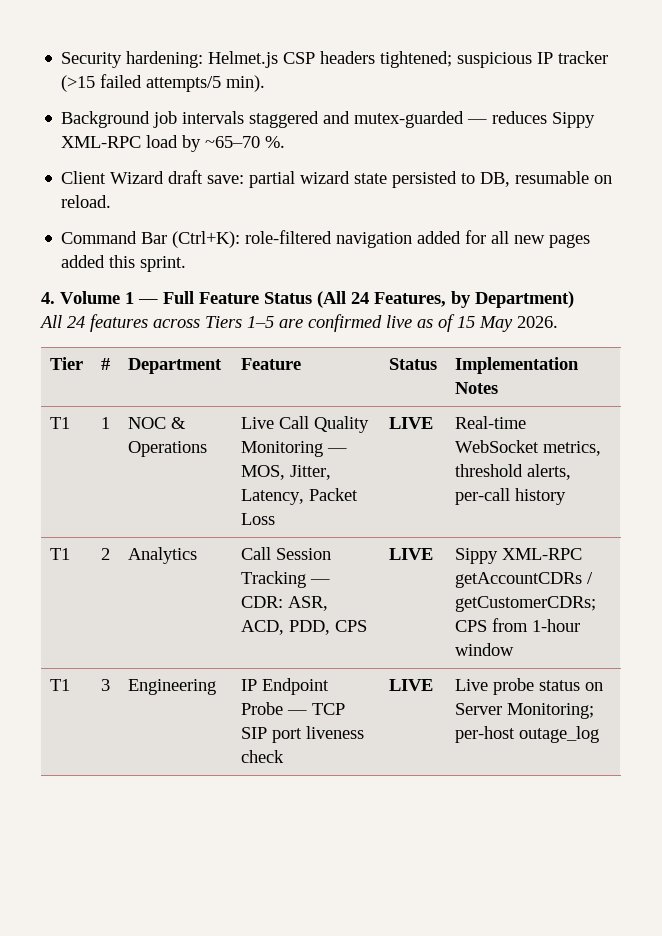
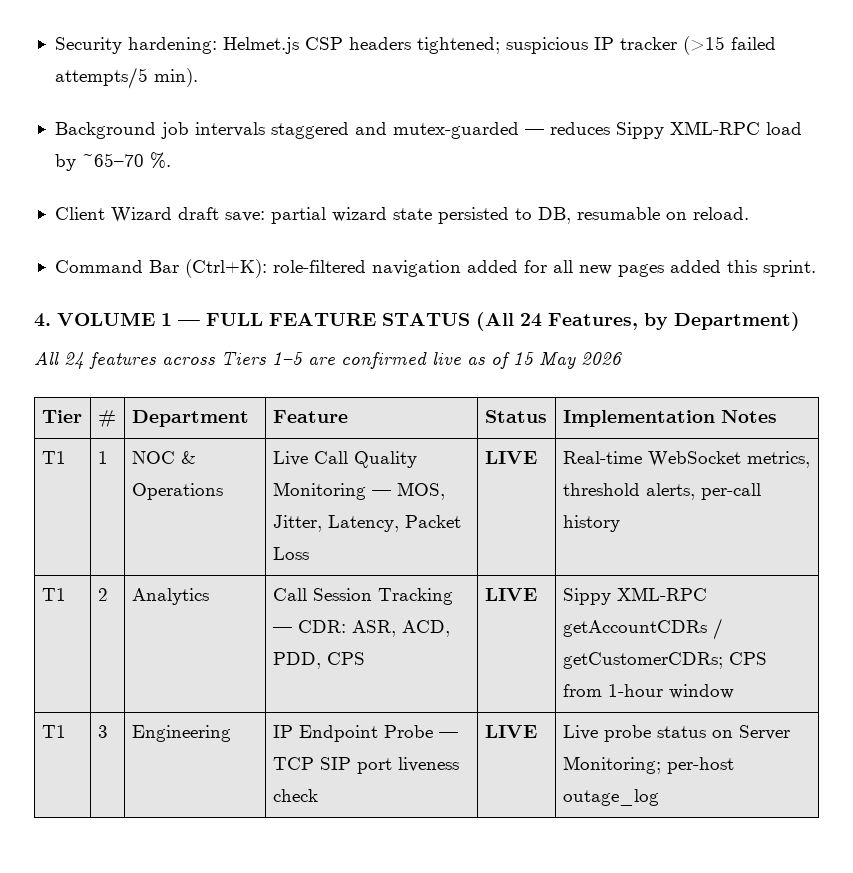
- 4. Volume 1 — Full Feature Status (All 24 Features, by Department)
+ 4. VOLUME 1 — FULL FEATURE STATUS (All 24 Features, by Department)
- All 24 features across Tiers 1–5 are confirmed live as of 15 May 2026.
+ All 24 features across Tiers 1–5 are confirmed live as of 15 May 2026

